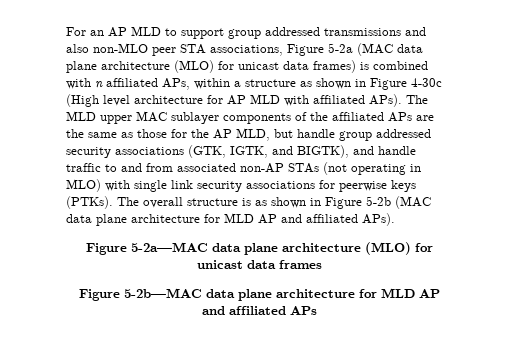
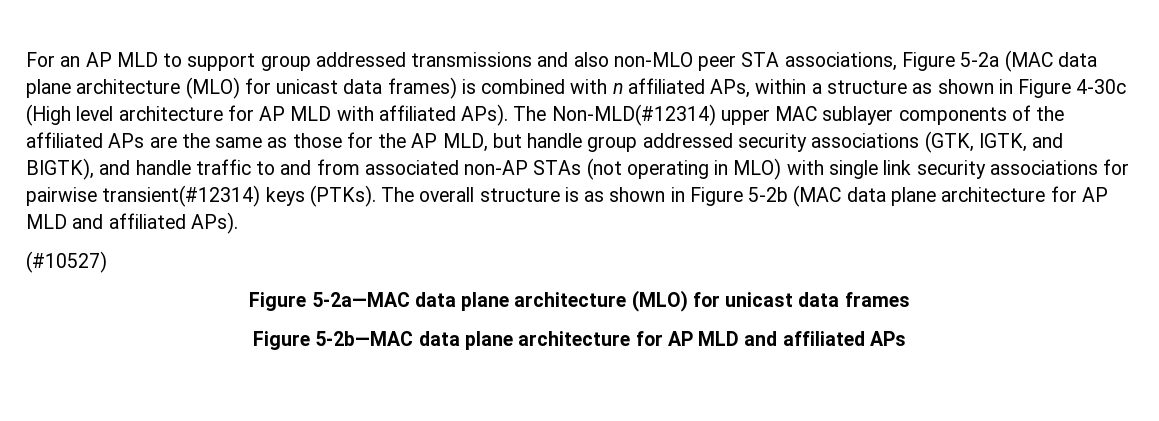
- The MLD upper MAC sublayer components of the affiliated APs are the same as those for the AP MLD, but handle group addressed security associations (GTK, IGTK, and BIGTK), and handle traffic to and from associated non-AP STAs (not operating in MLO) with single link security associations for peerwise keys (PTKs).
+ The Non-MLD(#12314) upper MAC sublayer components of the affiliated APs are the same as those for the AP MLD, but handle group addressed security associations (GTK, IGTK, and BIGTK), and handle traffic to and from associated non-AP STAs (not operating in MLO) with single link security associations for pairwise transient(#12314) keys (PTKs).
- The overall structure is as shown in Figure 5-2b (MAC data plane architecture for MLD AP and affiliated APs).
+ The overall structure is as shown in Figure 5-2b (MAC data plane architecture for AP MLD and affiliated APs).
+ (#10527)
- Figure 5-2b—MAC data plane architecture for MLD AP and affiliated APs
+ Figure 5-2b—MAC data plane architecture for AP MLD and affiliated APs

